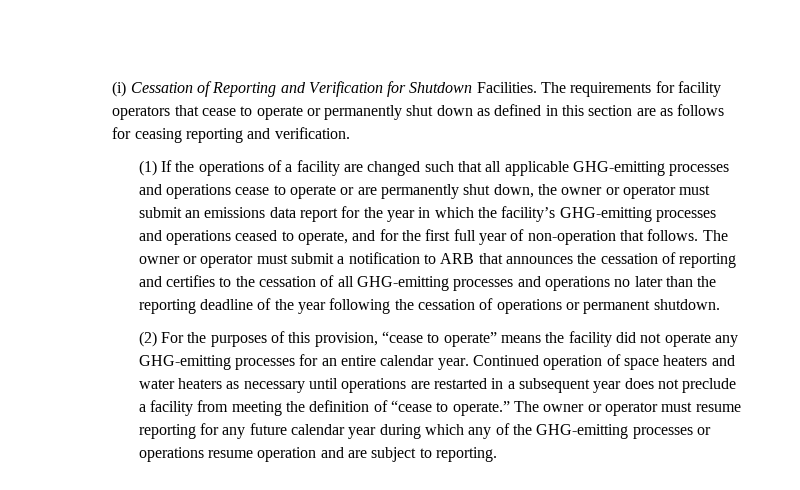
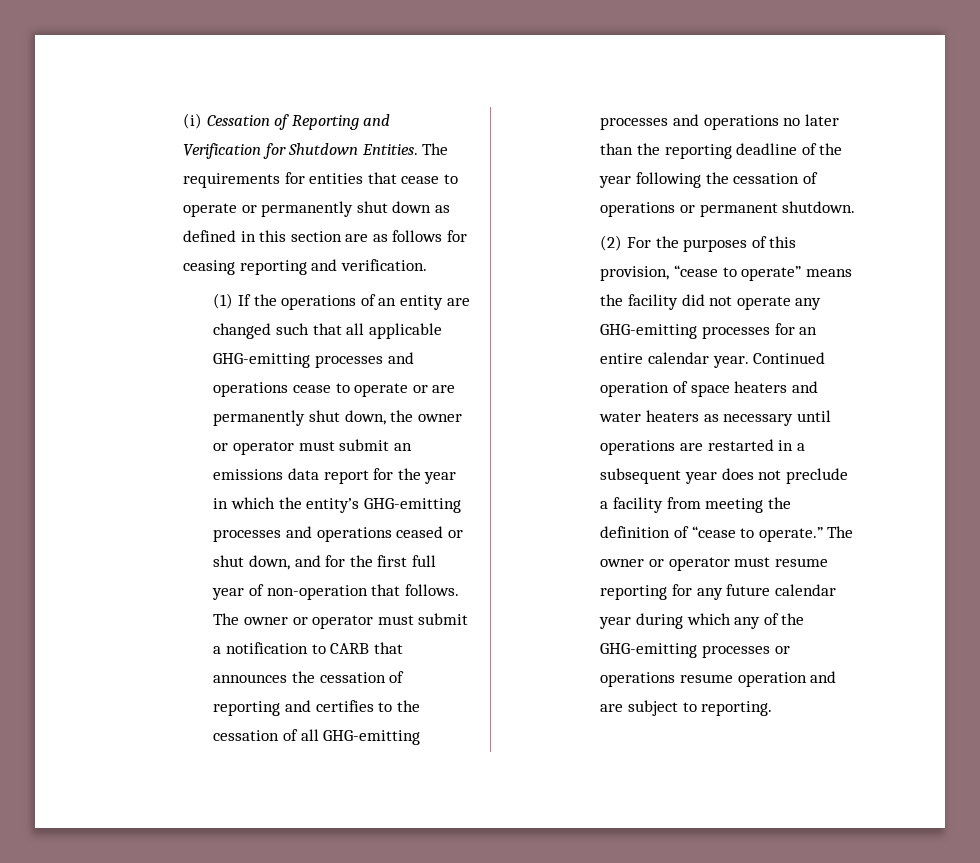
- (i) Cessation of Reporting and Verification for Shutdown Facilities.
+ (i) Cessation of Reporting and Verification for Shutdown Entities.
- The requirements for facility operators that cease to operate or permanently shut down as defined in this section are as follows for ceasing reporting and verification.
+ The requirements for entities that cease to operate or permanently shut down as defined in this section are as follows for ceasing reporting and verification.
- (1) If the operations of a facility are changed such that all applicable GHG-emitting processes and operations cease to operate or are permanently shut down, the owner or operator must submit an emissions data report for the year in which the facility’s GHG-emitting processes and operations ceased to operate, and for the first full year of non-operation that follows.
+ (1) If the operations of an entity are changed such that all applicable GHG-emitting processes and operations cease to operate or are permanently shut down, the owner or operator must submit an emissions data report for the year in which the entity’s GHG-emitting processes and operations ceased or shut down, and for the first full year of non-operation that follows.
- The owner or operator must submit a notification to ARB that announces the cessation of reporting and certifies to the cessation of all GHG-emitting processes and operations no later than the reporting deadline of the year following the cessation of operations or permanent shutdown.
+ The owner or operator must submit a notification to CARB that announces the cessation of reporting and certifies to the cessation of all GHG-emitting processes and operations no later than the reporting deadline of the year following the cessation of operations or permanent shutdown.

